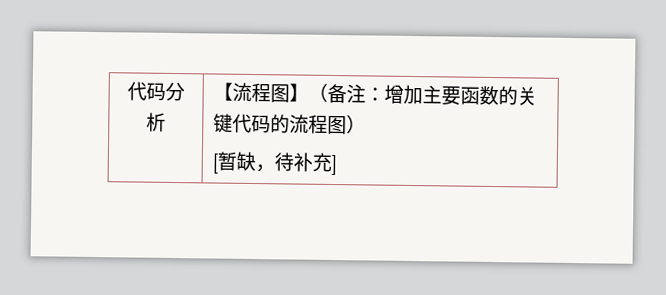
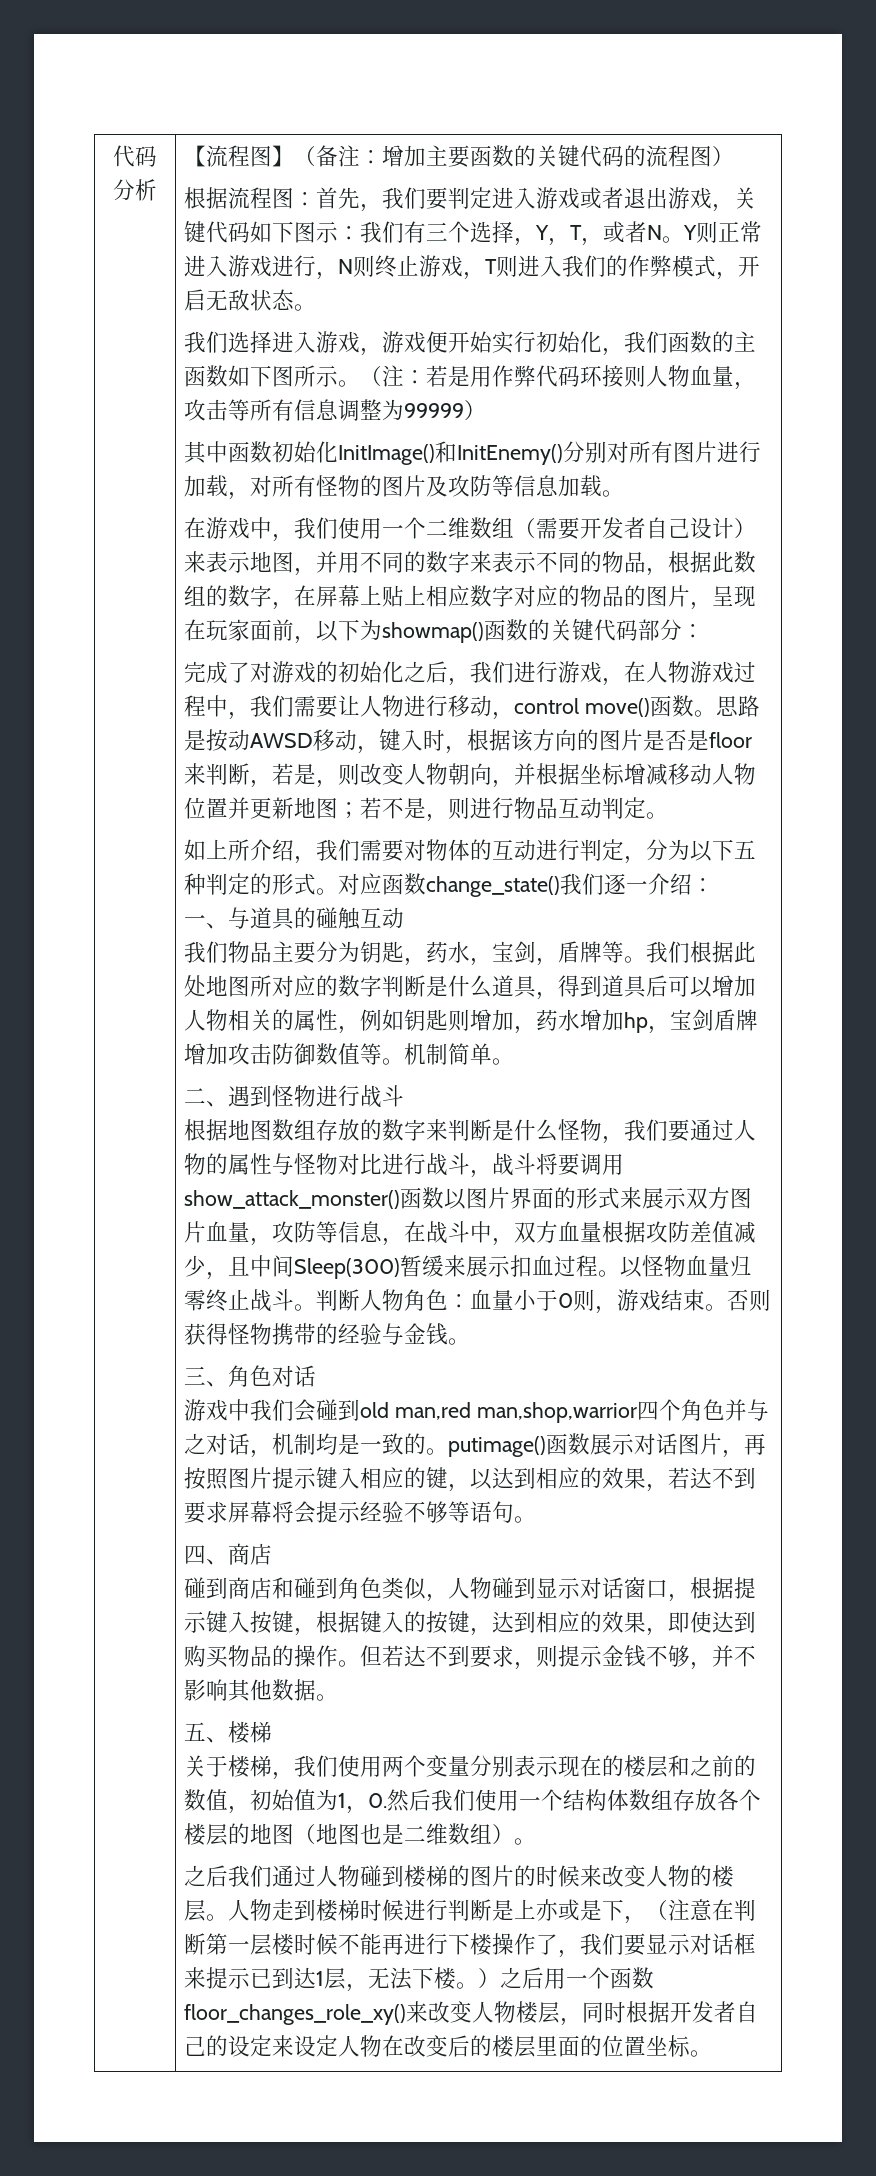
- [暂缺，待补充]
+ 根据流程图：首先，我们要判定进入游戏或者退出游戏，关键代码如下图示：我们有三个选择，Y，T，或者N。Y则正常进入游戏进行，N则终止游戏，T则进入我们的作弊模式，开启无敌状态。
+ 我们选择进入游戏，游戏便开始实行初始化，我们函数的主函数如下图所示。（注：若是用作弊代码环接则人物血量，攻击等所有信息调整为99999）
+ 其中函数初始化InitImage()和InitEnemy()分别对所有图片进行加载，对所有怪物的图片及攻防等信息加载。
+ 在游戏中，我们使用一个二维数组（需要开发者自己设计）来表示地图，并用不同的数字来表示不同的物品，根据此数组的数字，在屏幕上贴上相应数字对应的物品的图片，呈现在玩家面前，以下为showmap()函数的关键代码部分：
+ 完成了对游戏的初始化之后，我们进行游戏，在人物游戏过程中，我们需要让人物进行移动，control move()函数。思路是按动AWSD移动，键入时，根据该方向的图片是否是floor来判断，若是，则改变人物朝向，并根据坐标增减移动人物位置并更新地图；若不是，则进行物品互动判定。
+ 如上所介绍，我们需要对物体的互动进行判定，分为以下五种判定的形式。对应函数change_state()我们逐一介绍：
+ 一、与道具的碰触互动
+ 我们物品主要分为钥匙，药水，宝剑，盾牌等。我们根据此处地图所对应的数字判断是什么道具，得到道具后可以增加人物相关的属性，例如钥匙则增加，药水增加hp，宝剑盾牌增加攻击防御数值等。机制简单。
+ 二、遇到怪物进行战斗
+ 根据地图数组存放的数字来判断是什么怪物，我们要通过人物的属性与怪物对比进行战斗，战斗将要调用show_attack_monster()函数以图片界面的形式来展示双方图片血量，攻防等信息，在战斗中，双方血量根据攻防差值减少，且中间Sleep(300)暂缓来展示扣血过程。以怪物血量归零终止战斗。判断人物角色：血量小于0则，游戏结束。否则获得怪物携带的经验与金钱。
+ 三、角色对话
+ 游戏中我们会碰到old man,red man,shop,warrior四个角色并与之对话，机制均是一致的。putimage()函数展示对话图片，再按照图片提示键入相应的键，以达到相应的效果，若达不到要求屏幕将会提示经验不够等语句。
+ 四、商店
+ 碰到商店和碰到角色类似，人物碰到显示对话窗口，根据提示键入按键，根据键入的按键，达到相应的效果，即使达到购买物品的操作。但若达不到要求，则提示金钱不够，并不影响其他数据。
+ 五、楼梯
+ 关于楼梯，我们使用两个变量分别表示现在的楼层和之前的数值，初始值为1，0.然后我们使用一个结构体数组存放各个楼层的地图（地图也是二维数组）。
+ 之后我们通过人物碰到楼梯的图片的时候来改变人物的楼层。人物走到楼梯时候进行判断是上亦或是下，（注意在判断第一层楼时候不能再进行下楼操作了，我们要显示对话框来提示已到达1层，无法下楼。）之后用一个函数floor_changes_role_xy()来改变人物楼层，同时根据开发者自己的设定来设定人物在改变后的楼层里面的位置坐标。

